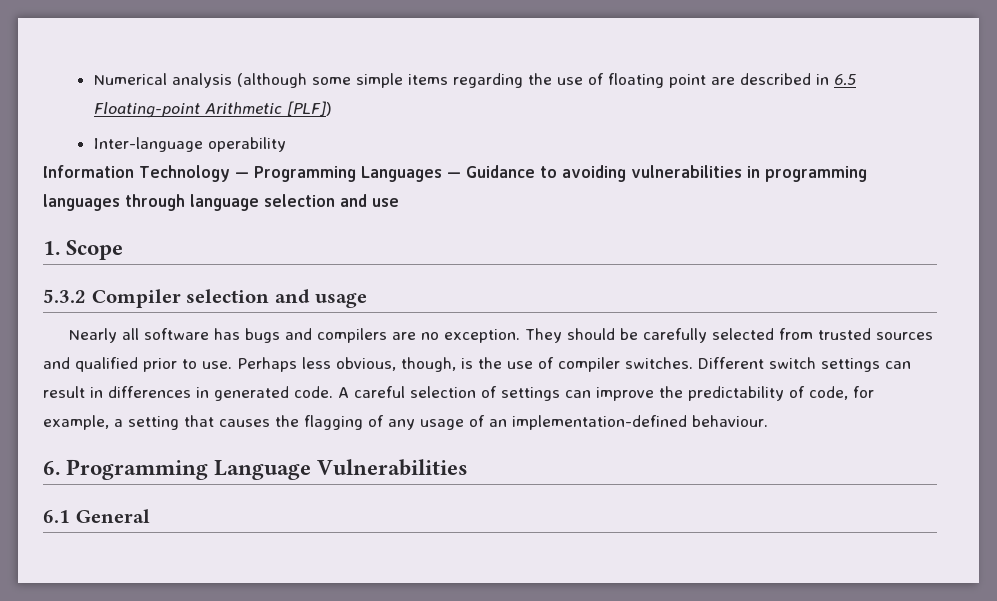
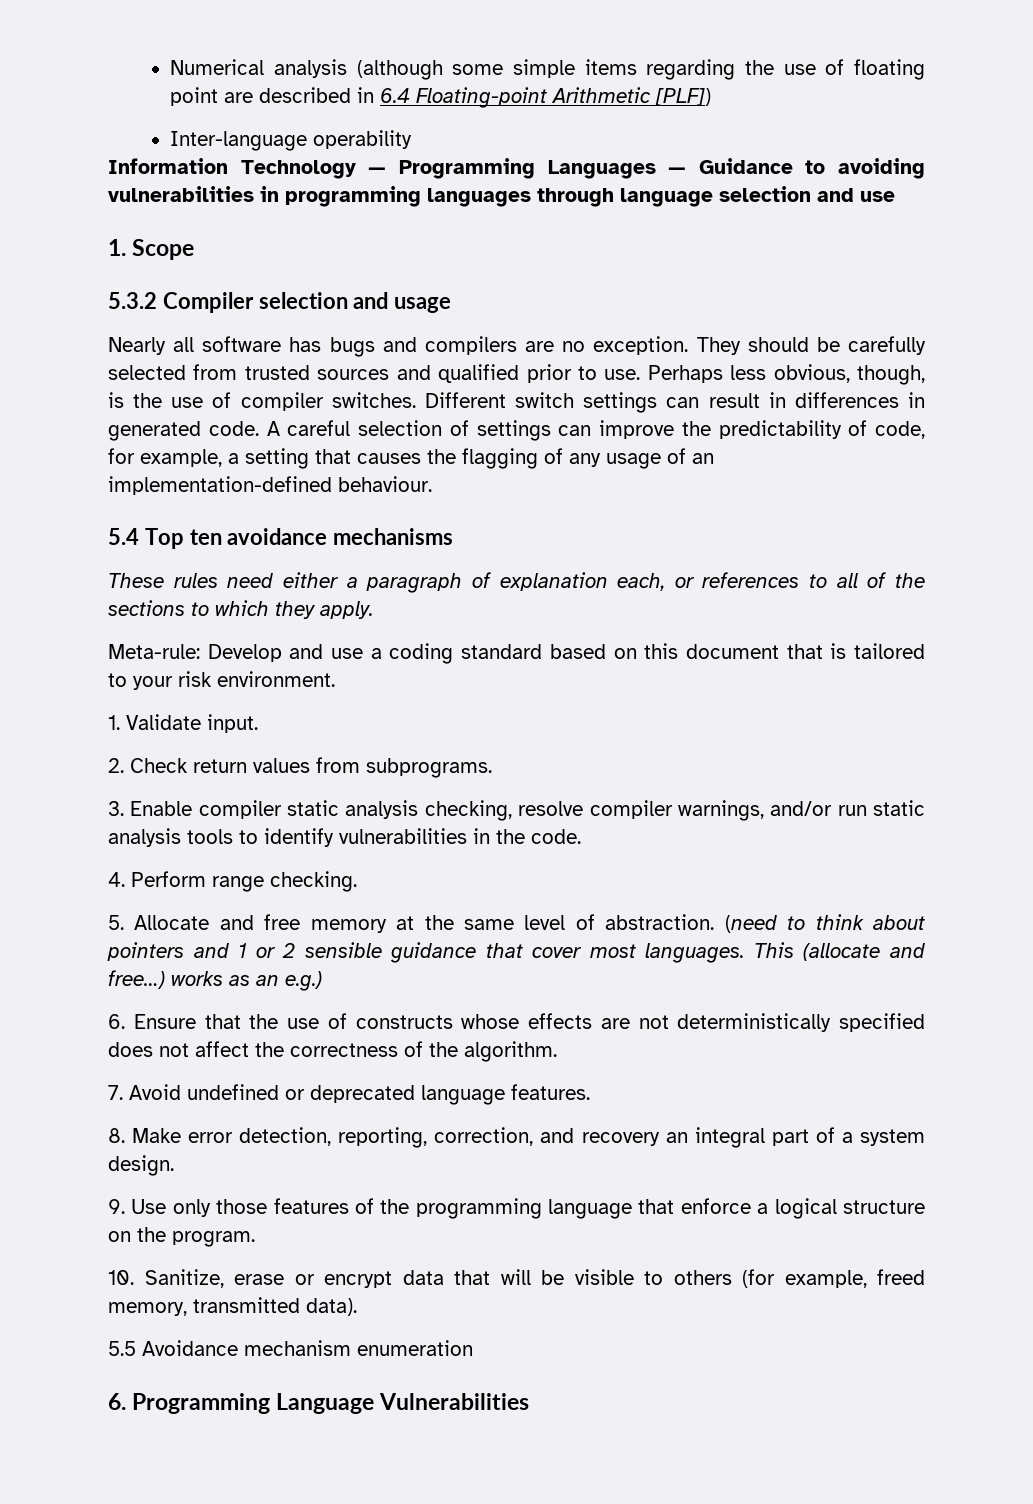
- Numerical analysis (although some simple items regarding the use of floating point are described in 6.5 Floating-point Arithmetic [PLF])
+ Numerical analysis (although some simple items regarding the use of floating point are described in 6.4 Floating-point Arithmetic [PLF])
+ 5.4 Top ten avoidance mechanisms
+ These rules need either a paragraph of explanation each, or references to all of the sections to which they apply.
+ Meta-rule: Develop and use a coding standard based on this document that is tailored to your risk environment.
+ 1. Validate input.
+ 2. Check return values from subprograms.
+ 3. Enable compiler static analysis checking, resolve compiler warnings, and/or run static analysis tools to identify vulnerabilities in the code.
+ 4. Perform range checking.
+ 5. Allocate and free memory at the same level of abstraction. (need to think about pointers and 1 or 2 sensible guidance that cover most languages. This (allocate and free…) works as an e.g.)
+ 6. Ensure that the use of constructs whose effects are not deterministically specified does not affect the correctness of the algorithm.
+ 7. Avoid undefined or deprecated language features.
+ 8. Make error detection, reporting, correction, and recovery an integral part of a system design.
+ 9. Use only those features of the programming language that enforce a logical structure on the program.
+ 10. Sanitize, erase or encrypt data that will be visible to others (for example, freed memory, transmitted data).
+ 5.5 Avoidance mechanism enumeration
- 6.1 General

